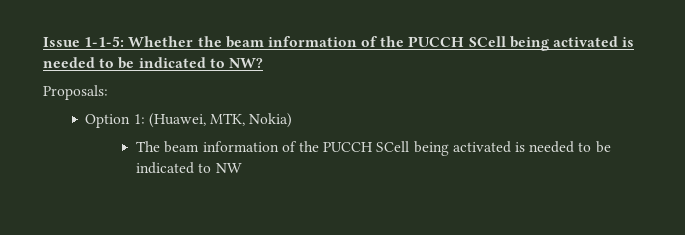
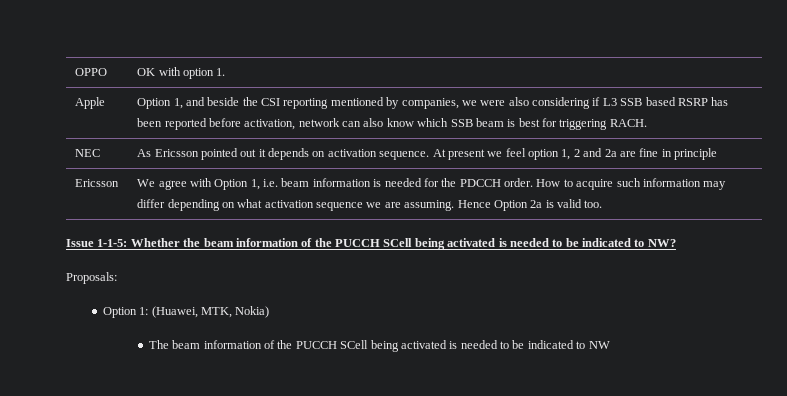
+ OPPO | OK with option 1.
+ Apple | Option 1, and beside the CSI reporting mentioned by companies, we were also considering if L3 SSB based RSRP has been reported before activation, network can also know which SSB beam is best for triggering RACH.
+ NEC | As Ericsson pointed out it depends on activation sequence. At present we feel option 1, 2 and 2a are fine in principle
+ Ericsson | We agree with Option 1, i.e. beam information is needed for the PDCCH order. How to acquire such information may differ depending on what activation sequence we are assuming. Hence Option 2a is valid too.

